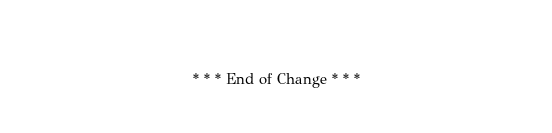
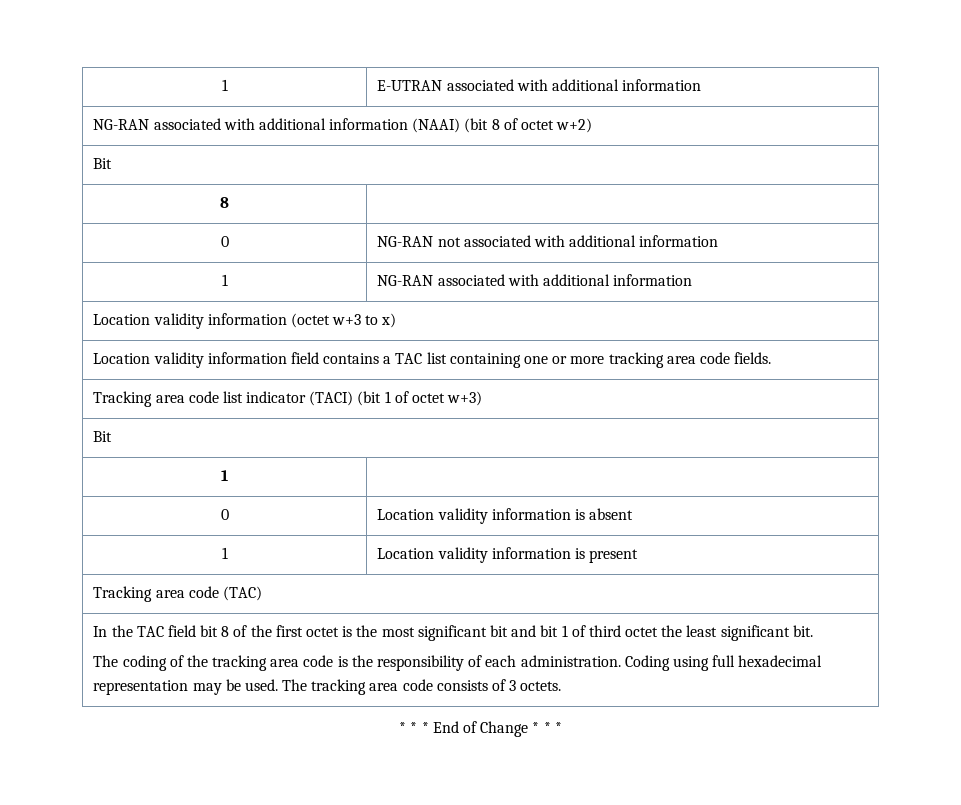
+ 1 | E-UTRAN associated with additional information
+ NG-RAN associated with additional information (NAAI) (bit 8 of octet w+2)
+ Bit
+ 8 |
+ 0 | NG-RAN not associated with additional information
+ 1 | NG-RAN associated with additional information
+ Location validity information (octet w+3 to x)
+ Location validity information field contains a TAC list containing one or more tracking area code fields.
+ Tracking area code list indicator (TACI) (bit 1 of octet w+3)
+ Bit
+ 1 |
+ 0 | Location validity information is absent
+ 1 | Location validity information is present
+ Tracking area code (TAC)
+ In the TAC field bit 8 of the first octet is the most significant bit and bit 1 of third octet the least significant bit.
+ The coding of the tracking area code is the responsibility of each administration. Coding using full hexadecimal representation may be used. The tracking area code consists of 3 octets.

